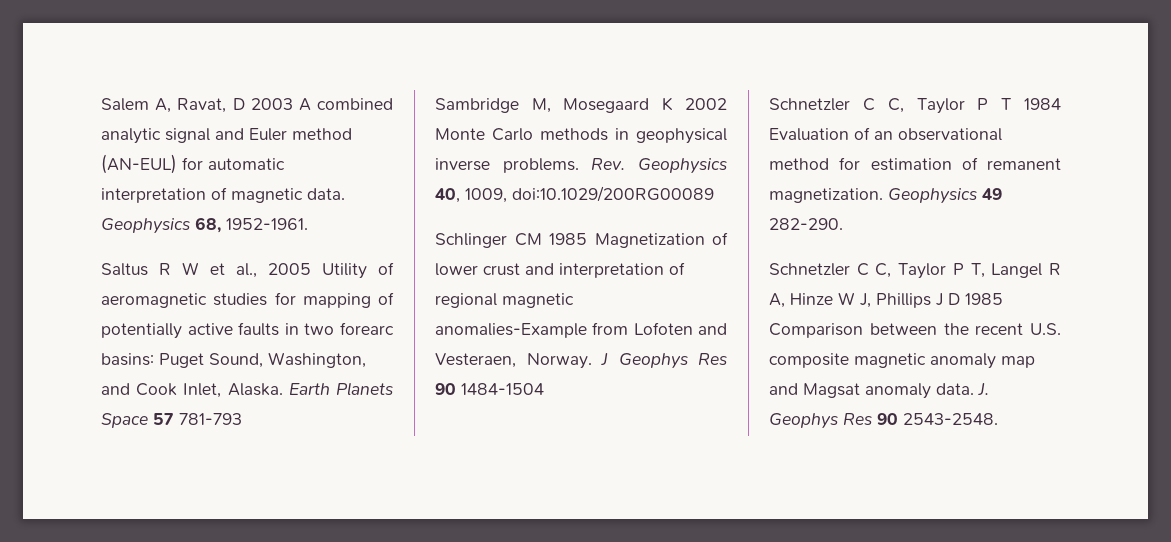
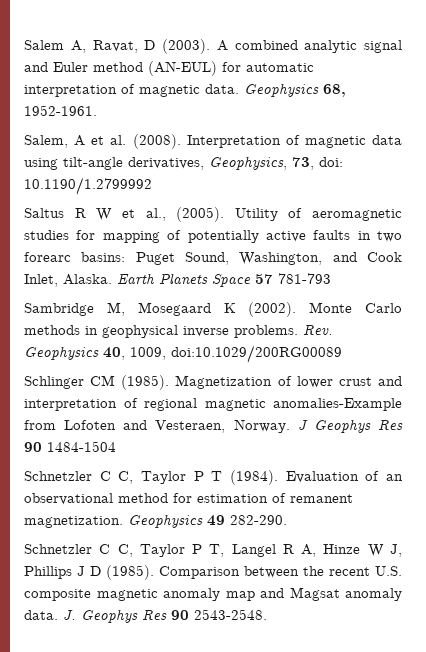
- Salem A, Ravat, D 2003 A combined analytic signal and Euler method (AN-EUL) for automatic interpretation of magnetic data.
+ Salem A, Ravat, D (2003). A combined analytic signal and Euler method (AN-EUL) for automatic interpretation of magnetic data.
+ Salem, A et al. (2008). Interpretation of magnetic data using tilt-angle derivatives, Geophysics, 73, doi: 10.1190/1.2799992
- Saltus R W et al., 2005 Utility of aeromagnetic studies for mapping of potentially active faults in two forearc basins: Puget Sound, Washington, and Cook Inlet, Alaska.
+ Saltus R W et al., (2005). Utility of aeromagnetic studies for mapping of potentially active faults in two forearc basins: Puget Sound, Washington, and Cook Inlet, Alaska.
- Sambridge M, Mosegaard K 2002 Monte Carlo methods in geophysical inverse problems.
+ Sambridge M, Mosegaard K (2002). Monte Carlo methods in geophysical inverse problems.
- Schlinger CM 1985 Magnetization of lower crust and interpretation of regional magnetic anomalies-Example from Lofoten and Vesteraen, Norway.
+ Schlinger CM (1985). Magnetization of lower crust and interpretation of regional magnetic anomalies-Example from Lofoten and Vesteraen, Norway.
- Schnetzler C C, Taylor P T 1984 Evaluation of an observational method for estimation of remanent magnetization.
+ Schnetzler C C, Taylor P T (1984). Evaluation of an observational method for estimation of remanent magnetization.
- Schnetzler C C, Taylor P T, Langel R A, Hinze W J, Phillips J D 1985 Comparison between the recent U.S. composite magnetic anomaly map and Magsat anomaly data.
+ Schnetzler C C, Taylor P T, Langel R A, Hinze W J, Phillips J D (1985). Comparison between the recent U.S. composite magnetic anomaly map and Magsat anomaly data.

